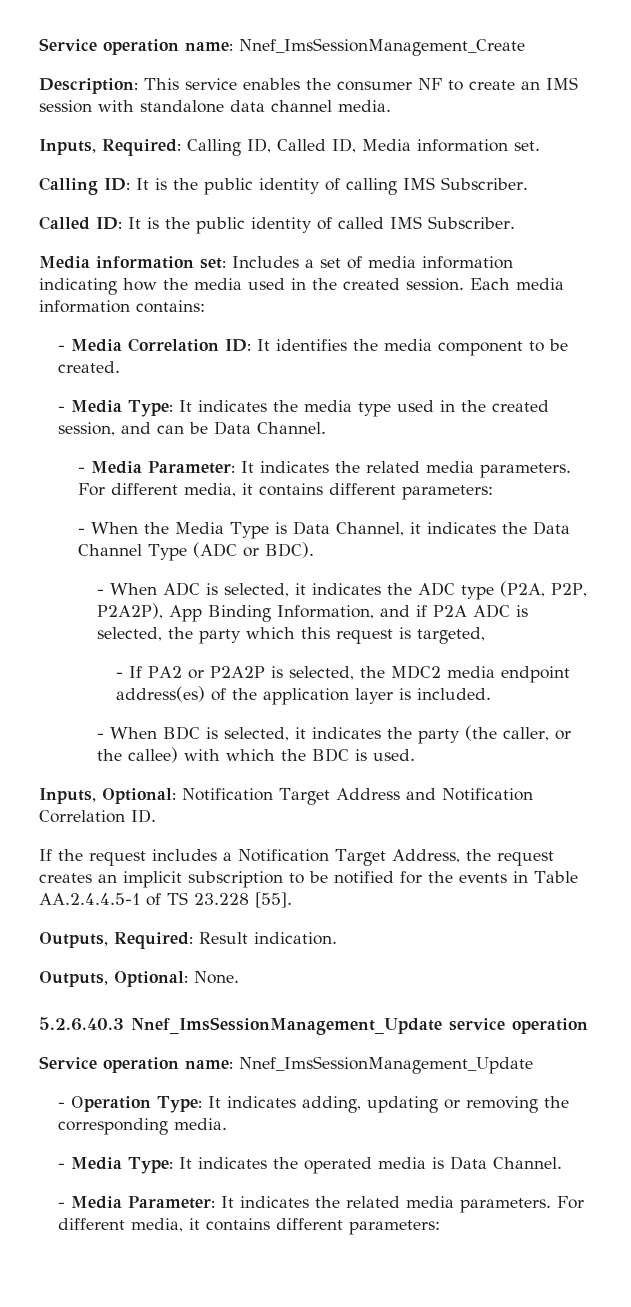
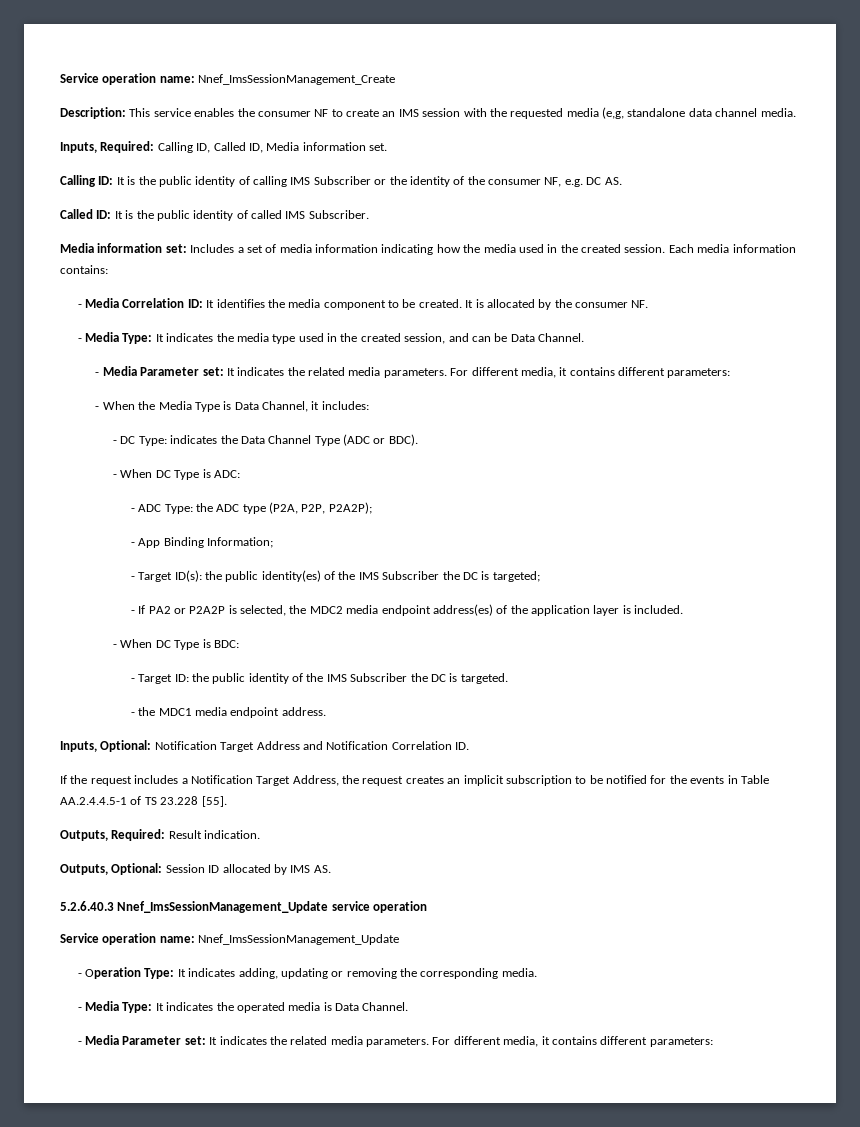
- Description: This service enables the consumer NF to create an IMS session with standalone data channel media.
+ Description: This service enables the consumer NF to create an IMS session with the requested media (e,g, standalone data channel media.
- Calling ID: It is the public identity of calling IMS Subscriber.
+ Calling ID: It is the public identity of calling IMS Subscriber or the identity of the consumer NF, e.g. DC AS.
+ It is allocated by the consumer NF.
  - Media Type: It indicates the media type used in the created session, and can be Data Channel.
- - Media Parameter: It indicates the related media parameters.
+ - Media Parameter set: It indicates the related media parameters.
- - When the Media Type is Data Channel, it indicates the Data Channel Type (ADC or BDC).
+ - When the Media Type is Data Channel, it includes:
+ - DC Type: indicates the Data Channel Type (ADC or BDC).
- - When ADC is selected, it indicates the ADC type (P2A, P2P, P2A2P), App Binding Information, and if P2A ADC is selected, the party which this request is targeted,
+ - When DC Type is ADC:
+ - ADC Type: the ADC type (P2A, P2P, P2A2P);
+ - App Binding Information;
+ - Target ID(s): the public identity(es) of the IMS Subscriber the DC is targeted;
- - When BDC is selected, it indicates the party (the caller, or the callee) with which the BDC is used.
+ - When DC Type is BDC:
+ - Target ID: the public identity of the IMS Subscriber the DC is targeted.
+ - the MDC1 media endpoint address.
- Outputs, Optional: None.
+ Outputs, Optional: Session ID allocated by IMS AS.
  - Media Type: It indicates the operated media is Data Channel.
- - Media Parameter: It indicates the related media parameters.
+ - Media Parameter set: It indicates the related media parameters.

